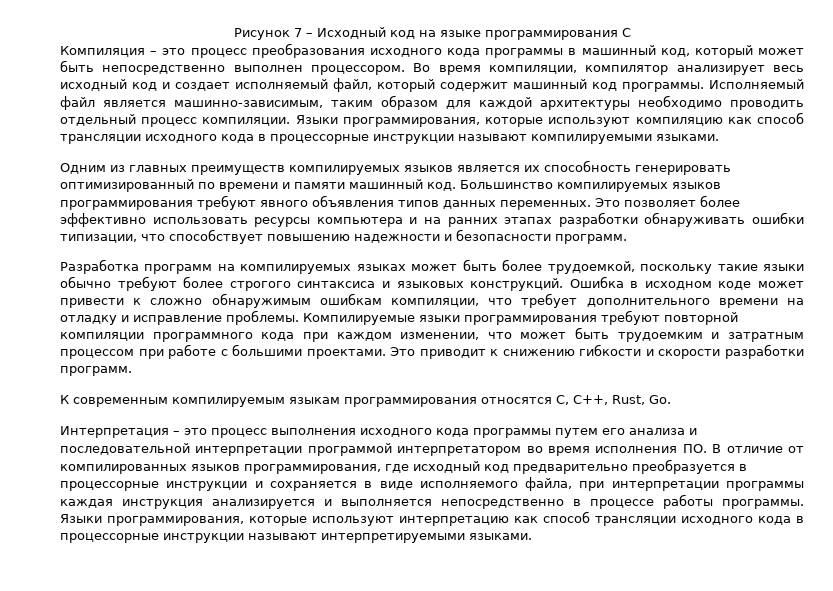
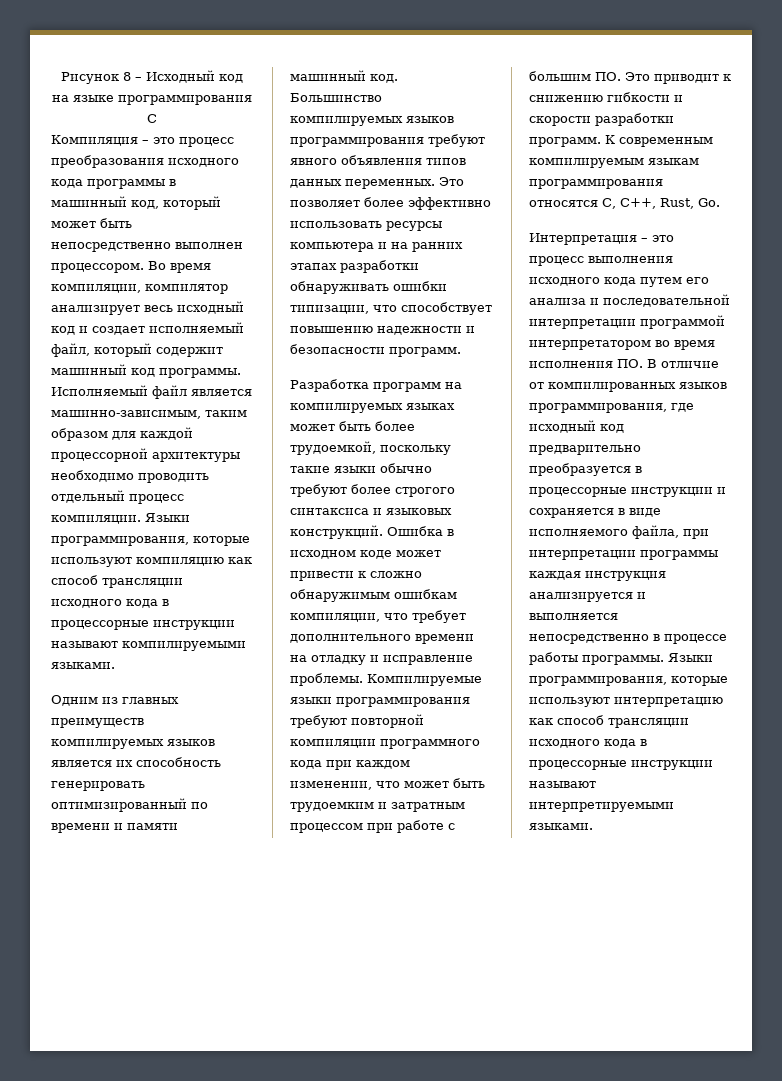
- Рисунок 7 – Исходный код на языке программирования C
+ Рисунок 8 – Исходный код на языке программирования C
- Исполняемый файл является машинно-зависимым, таким образом для каждой архитектуры необходимо проводить отдельный процесс компиляции.
+ Исполняемый файл является машинно-зависимым, таким образом для каждой процессорной архитектуры необходимо проводить отдельный процесс компиляции.
- Компилируемые языки программирования требуют повторной компиляции программного кода при каждом изменении, что может быть трудоемким и затратным процессом при работе с большими проектами. Это приводит к снижению гибкости и скорости разработки программ.
- К современным компилируемым языкам программирования относятся C, C++, Rust, Go.
+ Компилируемые языки программирования требуют повторной компиляции программного кода при каждом изменении, что может быть трудоемким и затратным процессом при работе с большим ПО. Это приводит к снижению гибкости и скорости разработки программ. К современным компилируемым языкам программирования относятся C, C++, Rust, Go.
- Интерпретация – это процесс выполнения исходного кода программы путем его анализа и последовательной интерпретации программой интерпретатором во время исполнения ПО. В отличие от компилированных языков программирования, где исходный код предварительно преобразуется в процессорные инструкции и сохраняется в виде исполняемого файла, при интерпретации программы каждая инструкция анализируется и выполняется непосредственно в процессе работы программы.
+ Интерпретация – это процесс выполнения исходного кода путем его анализа и последовательной интерпретации программой интерпретатором во время исполнения ПО. В отличие от компилированных языков программирования, где исходный код предварительно преобразуется в процессорные инструкции и сохраняется в виде исполняемого файла, при интерпретации программы каждая инструкция анализируется и выполняется непосредственно в процессе работы программы.

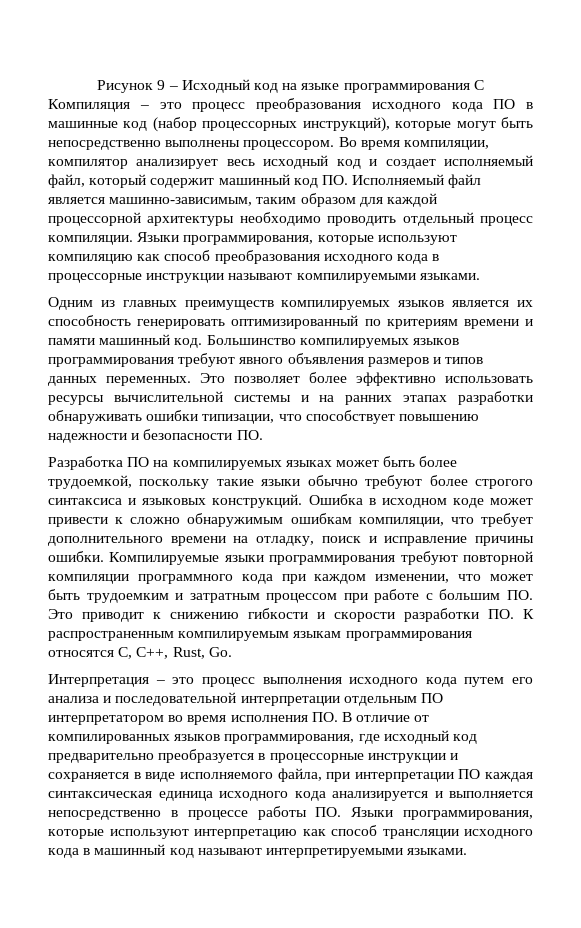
- Рисунок 8 – Исходный код на языке программирования C
+ Рисунок 9 – Исходный код на языке программирования C
- Компиляция – это процесс преобразования исходного кода программы в машинный код, который может быть непосредственно выполнен процессором.
+ Компиляция – это процесс преобразования исходного кода ПО в машинные код (набор процессорных инструкций), которые могут быть непосредственно выполнены процессором.
- Во время компиляции, компилятор анализирует весь исходный код и создает исполняемый файл, который содержит машинный код программы. Исполняемый файл является машинно-зависимым, таким образом для каждой процессорной архитектуры необходимо проводить отдельный процесс компиляции.
+ Во время компиляции, компилятор анализирует весь исходный код и создает исполняемый файл, который содержит машинный код ПО. Исполняемый файл является машинно-зависимым, таким образом для каждой процессорной архитектуры необходимо проводить отдельный процесс компиляции.
- Языки программирования, которые используют компиляцию как способ трансляции исходного кода в процессорные инструкции называют компилируемыми языками.
+ Языки программирования, которые используют компиляцию как способ преобразования исходного кода в процессорные инструкции называют компилируемыми языками.
- Одним из главных преимуществ компилируемых языков является их способность генерировать оптимизированный по времени и памяти машинный код.
+ Одним из главных преимуществ компилируемых языков является их способность генерировать оптимизированный по критериям времени и памяти машинный код.
- Большинство компилируемых языков программирования требуют явного объявления типов данных переменных.
+ Большинство компилируемых языков программирования требуют явного объявления размеров и типов данных переменных.
- Это позволяет более эффективно использовать ресурсы компьютера и на ранних этапах разработки обнаруживать ошибки типизации, что способствует повышению надежности и безопасности программ.
+ Это позволяет более эффективно использовать ресурсы вычислительной системы и на ранних этапах разработки обнаруживать ошибки типизации, что способствует повышению надежности и безопасности ПО.
- Разработка программ на компилируемых языках может быть более трудоемкой, поскольку такие языки обычно требуют более строгого синтаксиса и языковых конструкций.
+ Разработка ПО на компилируемых языках может быть более трудоемкой, поскольку такие языки обычно требуют более строгого синтаксиса и языковых конструкций.
- Ошибка в исходном коде может привести к сложно обнаружимым ошибкам компиляции, что требует дополнительного времени на отладку и исправление проблемы.
+ Ошибка в исходном коде может привести к сложно обнаружимым ошибкам компиляции, что требует дополнительного времени на отладку, поиск и исправление причины ошибки.
- Компилируемые языки программирования требуют повторной компиляции программного кода при каждом изменении, что может быть трудоемким и затратным процессом при работе с большим ПО. Это приводит к снижению гибкости и скорости разработки программ. К современным компилируемым языкам программирования относятся C, C++, Rust, Go.
+ Компилируемые языки программирования требуют повторной компиляции программного кода при каждом изменении, что может быть трудоемким и затратным процессом при работе с большим ПО. Это приводит к снижению гибкости и скорости разработки ПО. К распространенным компилируемым языкам программирования относятся C, C++, Rust, Go.
- Интерпретация – это процесс выполнения исходного кода путем его анализа и последовательной интерпретации программой интерпретатором во время исполнения ПО. В отличие от компилированных языков программирования, где исходный код предварительно преобразуется в процессорные инструкции и сохраняется в виде исполняемого файла, при интерпретации программы каждая инструкция анализируется и выполняется непосредственно в процессе работы программы. Языки программирования, которые используют интерпретацию как способ трансляции исходного кода в процессорные инструкции называют интерпретируемыми языками.
+ Интерпретация – это процесс выполнения исходного кода путем его анализа и последовательной интерпретации отдельным ПО интерпретатором во время исполнения ПО. В отличие от компилированных языков программирования, где исходный код предварительно преобразуется в процессорные инструкции и сохраняется в виде исполняемого файла, при интерпретации ПО каждая синтаксическая единица исходного кода анализируется и выполняется непосредственно в процессе работы ПО. Языки программирования, которые используют интерпретацию как способ трансляции исходного кода в машинный код называют интерпретируемыми языками.

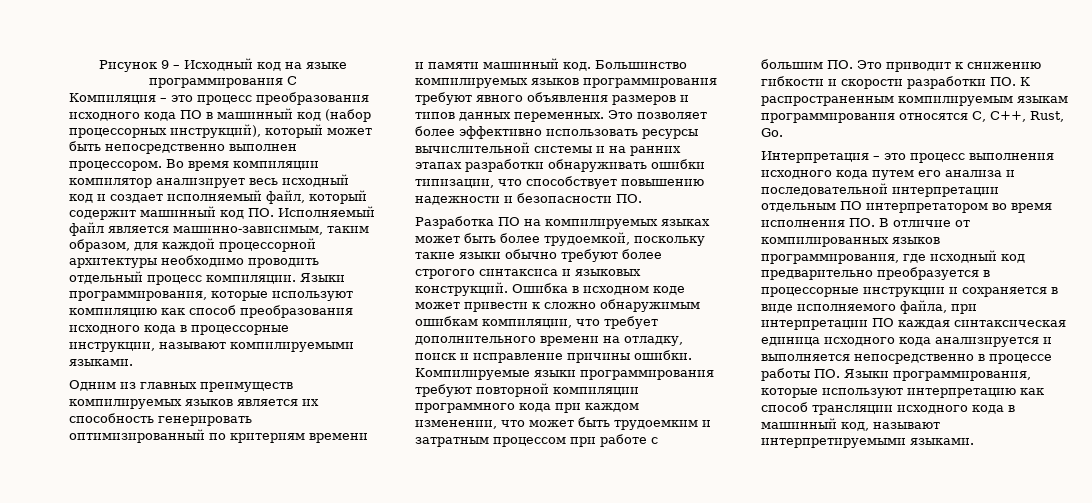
- Компиляция – это процесс преобразования исходного кода ПО в машинные код (набор процессорных инструкций), которые могут быть непосредственно выполнены процессором.
+ Компиляция – это процесс преобразования исходного кода ПО в машинный код (набор процессорных инструкций), который может быть непосредственно выполнен процессором.
- Во время компиляции, компилятор анализирует весь исходный код и создает исполняемый файл, который содержит машинный код ПО. Исполняемый файл является машинно-зависимым, таким образом для каждой процессорной архитектуры необходимо проводить отдельный процесс компиляции.
+ Во время компиляции компилятор анализирует весь исходный код и создает исполняемый файл, который содержит машинный код ПО. Исполняемый файл является машинно-зависимым, таким образом, для каждой процессорной архитектуры необходимо проводить отдельный процесс компиляции.
- Языки программирования, которые используют компиляцию как способ преобразования исходного кода в процессорные инструкции называют компилируемыми языками.
+ Языки программирования, которые используют компиляцию как способ преобразования исходного кода в процессорные инструкции, называют компилируемыми языками.
- Интерпретация – это процесс выполнения исходного кода путем его анализа и последовательной интерпретации отдельным ПО интерпретатором во время исполнения ПО. В отличие от компилированных языков программирования, где исходный код предварительно преобразуется в процессорные инструкции и сохраняется в виде исполняемого файла, при интерпретации ПО каждая синтаксическая единица исходного кода анализируется и выполняется непосредственно в процессе работы ПО. Языки программирования, которые используют интерпретацию как способ трансляции исходного кода в машинный код называют интерпретируемыми языками.
+ Интерпретация – это процесс выполнения исходного кода путем его анализа и последовательной интерпретации отдельным ПО интерпретатором во время исполнения ПО. В отличие от компилированных языков программирования, где исходный код предварительно преобразуется в процессорные инструкции и сохраняется в виде исполняемого файла, при интерпретации ПО каждая синтаксическая единица исходного кода анализируется и выполняется непосредственно в процессе работы ПО. Языки программирования, которые используют интерпретацию как способ трансляции исходного кода в машинный код, называют интерпретируемыми языками.

